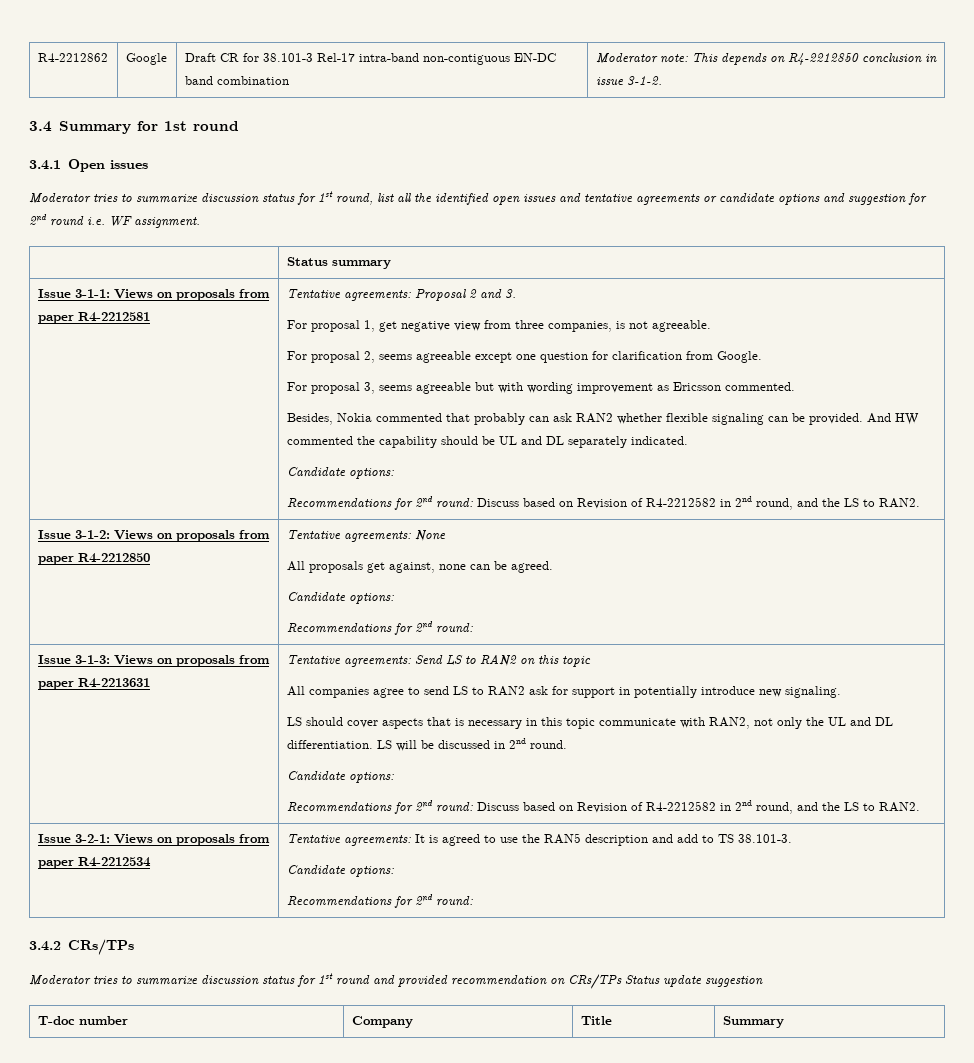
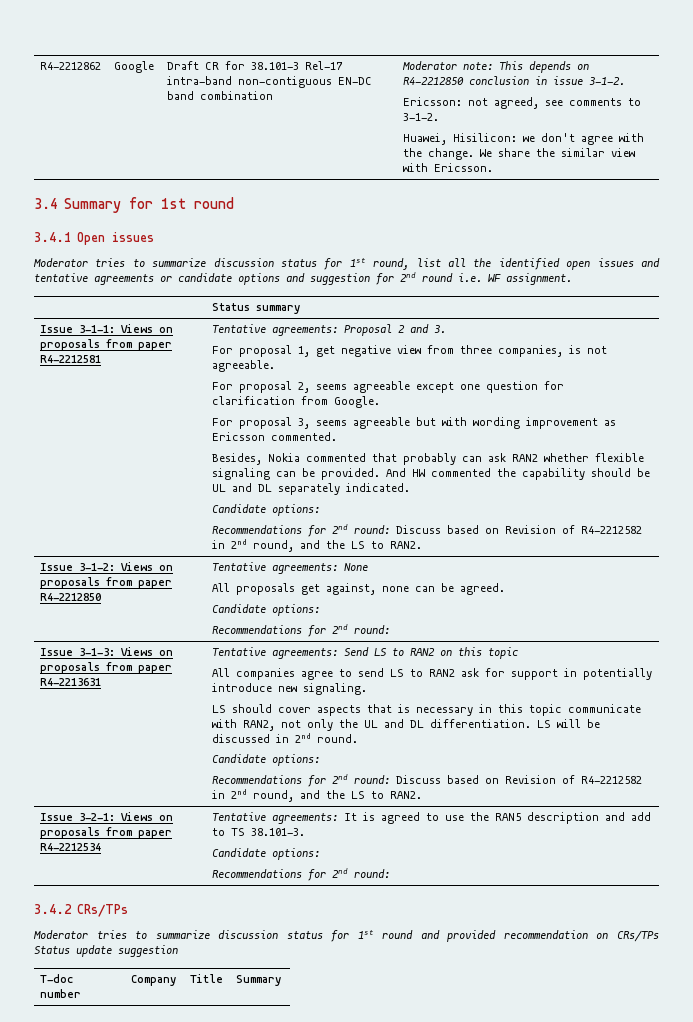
+ Ericsson: not agreed, see comments to 3-1-2.
+ Huawei, Hisilicon: we don't agree with the change. We share the similar view with Ericsson.

